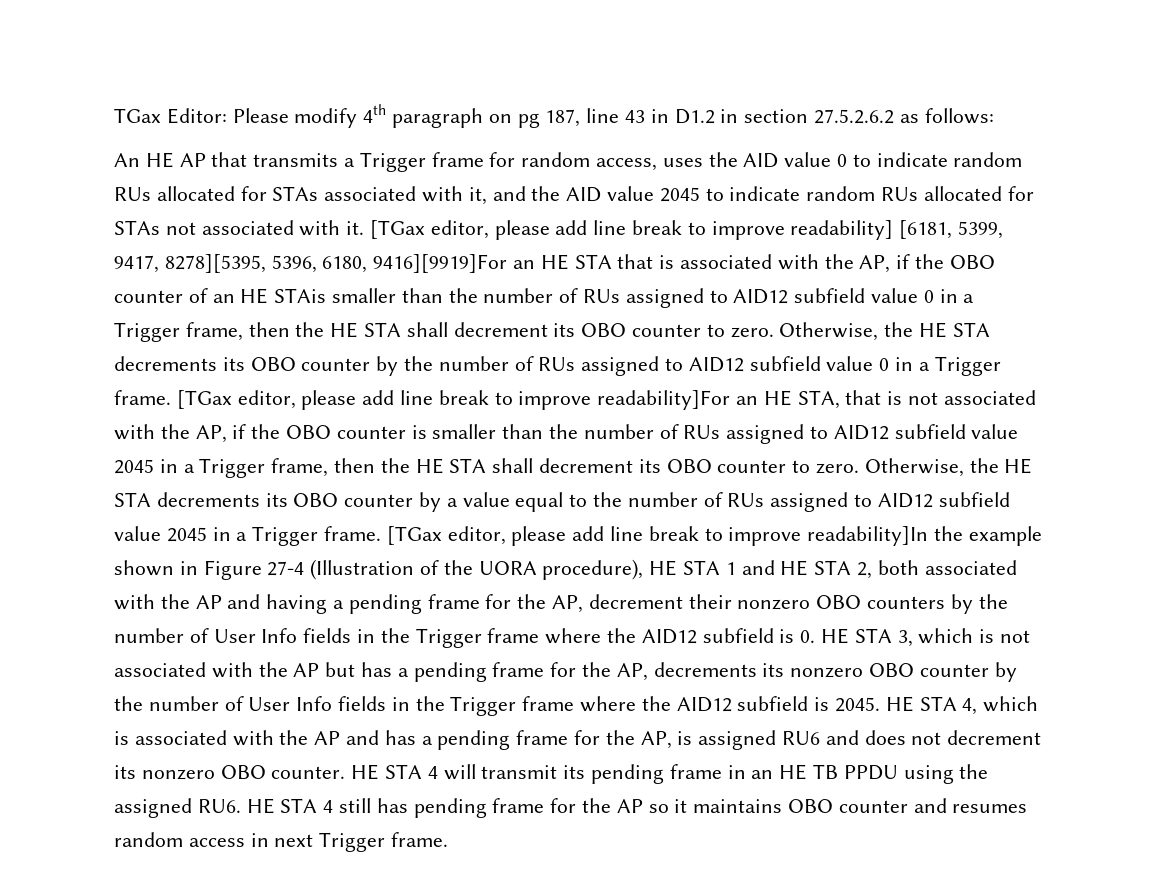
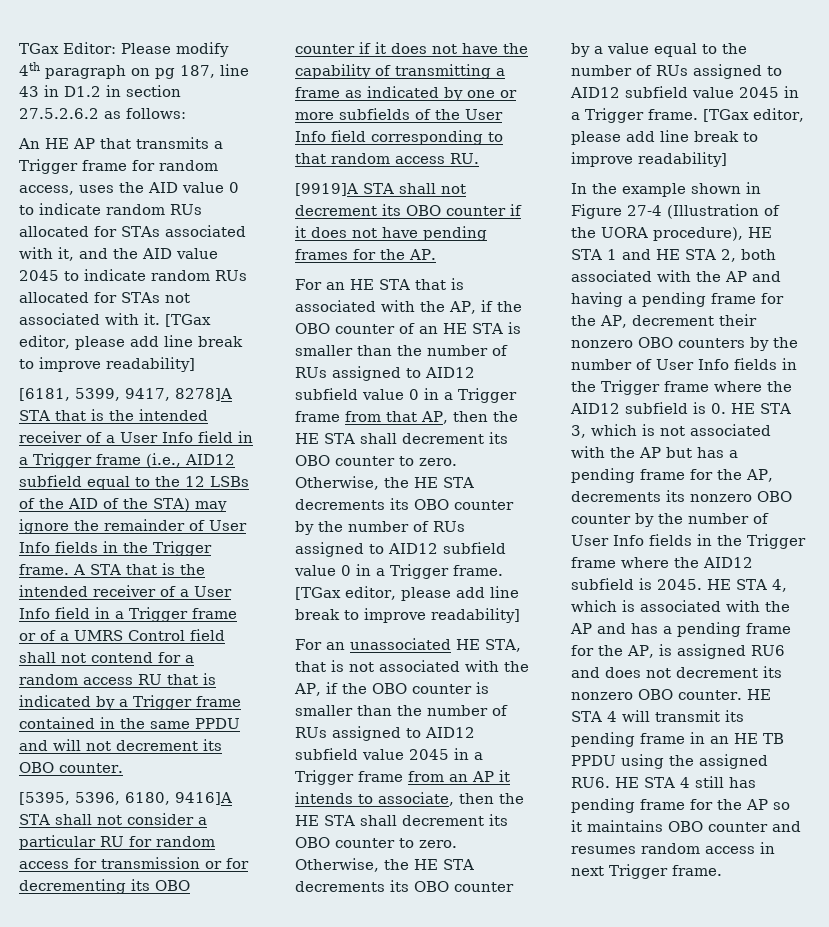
- An HE AP that transmits a Trigger frame for random access, uses the AID value 0 to indicate random RUs allocated for STAs associated with it, and the AID value 2045 to indicate random RUs allocated for STAs not associated with it. [TGax editor, please add line break to improve readability] [6181, 5399, 9417, 8278][5395, 5396, 6180, 9416][9919]For an HE STA that is associated with the AP, if the OBO counter of an HE STAis smaller than the number of RUs assigned to AID12 subfield value 0 in a Trigger frame, then the HE STA shall decrement its OBO counter to zero.
+ An HE AP that transmits a Trigger frame for random access, uses the AID value 0 to indicate random RUs allocated for STAs associated with it, and the AID value 2045 to indicate random RUs allocated for STAs not associated with it. [TGax editor, please add line break to improve readability]
+ [6181, 5399, 9417, 8278]A STA that is the intended receiver of a User Info field in a Trigger frame (i.e., AID12 subfield equal to the 12 LSBs of the AID of the STA) may ignore the remainder of User Info fields in the Trigger frame. A STA that is the intended receiver of a User Info field in a Trigger frame or of a UMRS Control field shall not contend for a random access RU that is indicated by a Trigger frame contained in the same PPDU and will not decrement its OBO counter.
+ [5395, 5396, 6180, 9416]A STA shall not consider a particular RU for random access for transmission or for decrementing its OBO counter if it does not have the capability of transmitting a frame as indicated by one or more subfields of the User Info field corresponding to that random access RU.
+ [9919]A STA shall not decrement its OBO counter if it does not have pending frames for the AP.
+ For an HE STA that is associated with the AP, if the OBO counter of an HE STA is smaller than the number of RUs assigned to AID12 subfield value 0 in a Trigger frame from that AP, then the HE STA shall decrement its OBO counter to zero.
- Otherwise, the HE STA decrements its OBO counter by the number of RUs assigned to AID12 subfield value 0 in a Trigger frame. [TGax editor, please add line break to improve readability]For an HE STA, that is not associated with the AP, if the OBO counter is smaller than the number of RUs assigned to AID12 subfield value 2045 in a Trigger frame, then the HE STA shall decrement its OBO counter to zero.
+ Otherwise, the HE STA decrements its OBO counter by the number of RUs assigned to AID12 subfield value 0 in a Trigger frame. [TGax editor, please add line break to improve readability]
+ For an unassociated HE STA, that is not associated with the AP, if the OBO counter is smaller than the number of RUs assigned to AID12 subfield value 2045 in a Trigger frame from an AP it intends to associate, then the HE STA shall decrement its OBO counter to zero.
- Otherwise, the HE STA decrements its OBO counter by a value equal to the number of RUs assigned to AID12 subfield value 2045 in a Trigger frame. [TGax editor, please add line break to improve readability]In the example shown in Figure 27-4 (Illustration of the UORA procedure), HE STA 1 and HE STA 2, both associated with the AP and having a pending frame for the AP, decrement their nonzero OBO counters by the number of User Info fields in the Trigger frame where the AID12 subfield is 0. HE STA 3, which is not associated with the AP but has a pending frame for the AP, decrements its nonzero OBO counter by the number of User Info fields in the Trigger frame where the AID12 subfield is 2045.
+ Otherwise, the HE STA decrements its OBO counter by a value equal to the number of RUs assigned to AID12 subfield value 2045 in a Trigger frame. [TGax editor, please add line break to improve readability]
+ In the example shown in Figure 27-4 (Illustration of the UORA procedure), HE STA 1 and HE STA 2, both associated with the AP and having a pending frame for the AP, decrement their nonzero OBO counters by the number of User Info fields in the Trigger frame where the AID12 subfield is 0. HE STA 3, which is not associated with the AP but has a pending frame for the AP, decrements its nonzero OBO counter by the number of User Info fields in the Trigger frame where the AID12 subfield is 2045.

